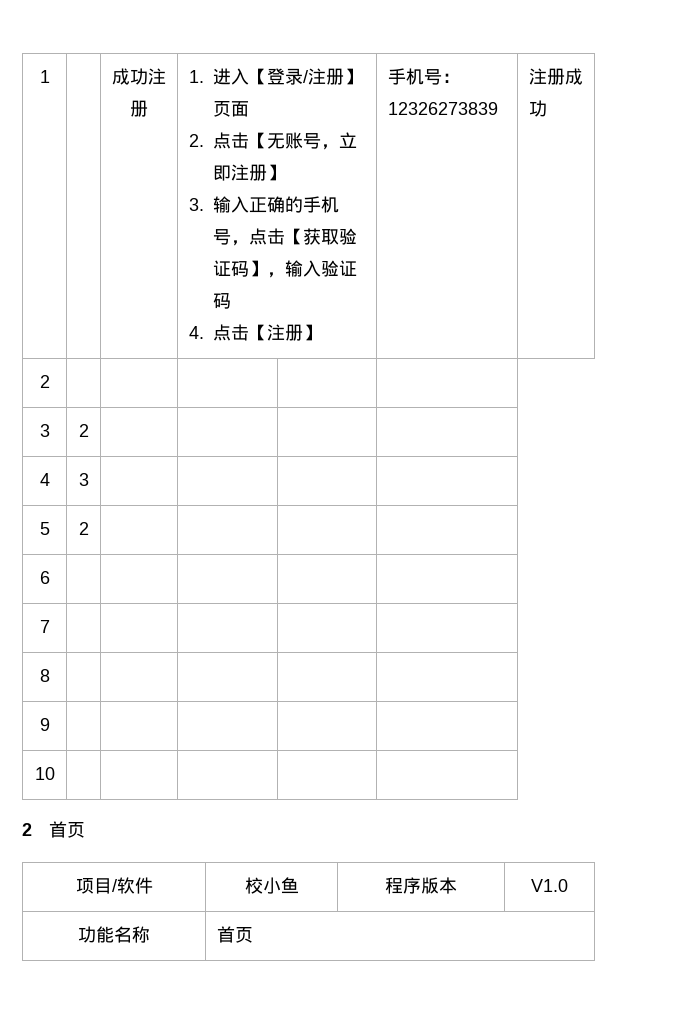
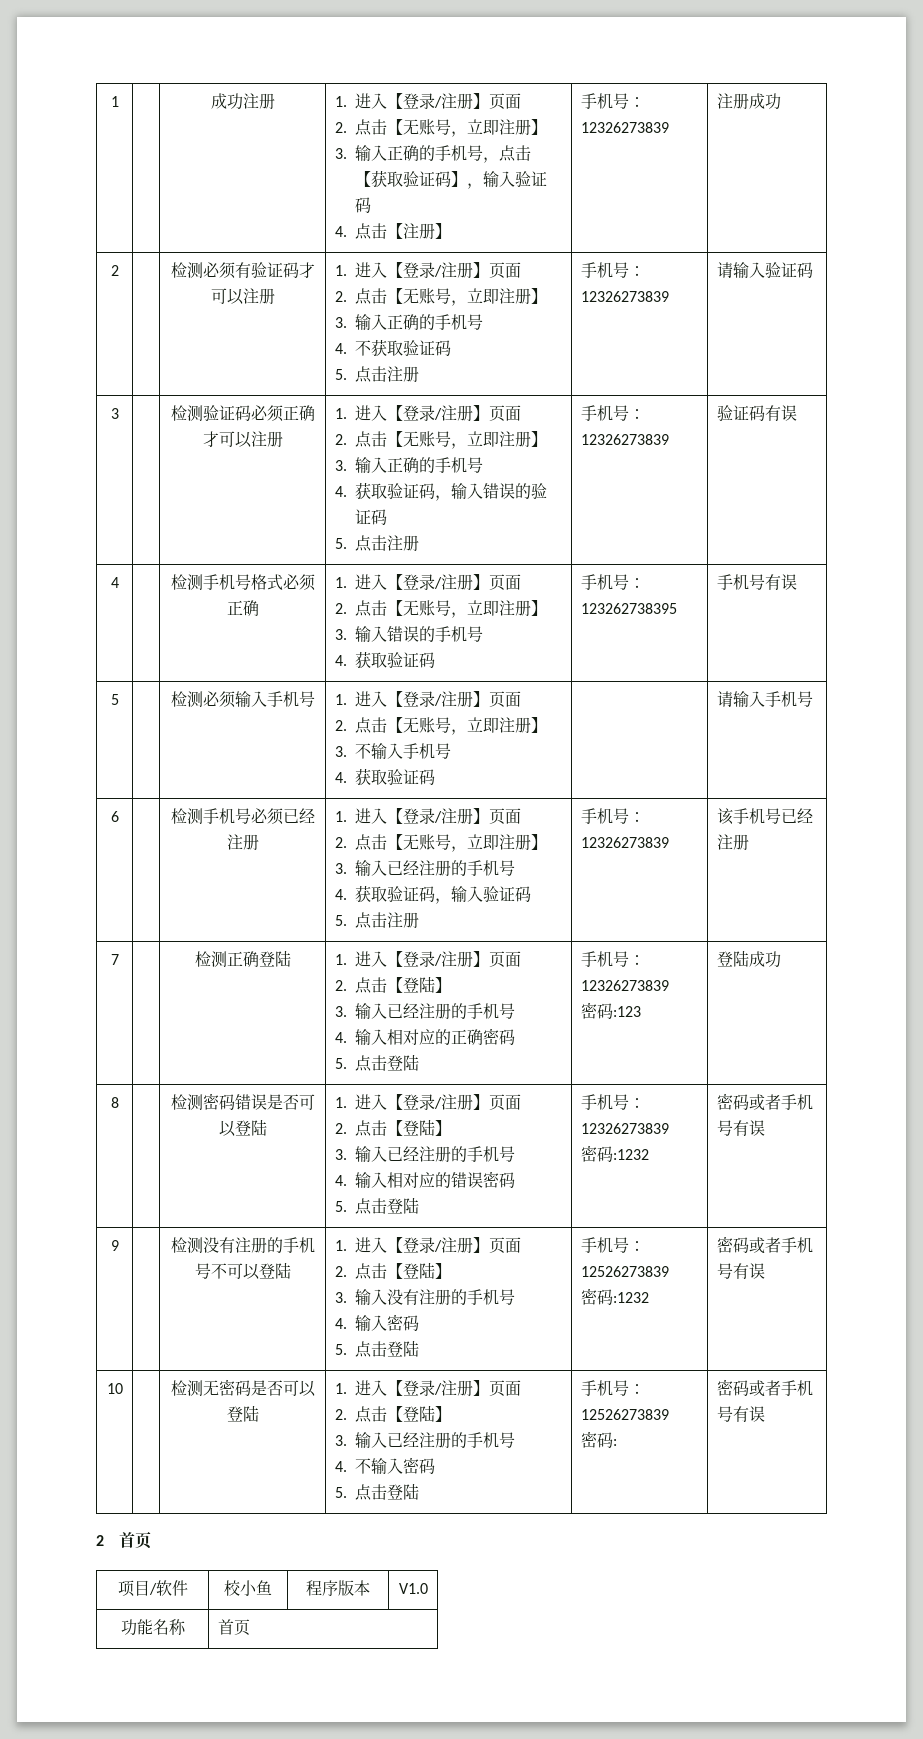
- 2 | | | | |
- 3 | 2 | | | |
- 4 | 3 | | | |
- 5 | 2 | | | |
- 6 | | | | |
- 7 | | | | |
- 8 | | | | |
- 9 | | | | |
- 10 | | | | |
+ 2 | | 检测必须有验证码才可以注册 | 1.进入【登录/注册】页面
+ 2.点击【无账号，立即注册】
+ 3.输入正确的手机号
+ 4.不获取验证码
+ 5.点击注册 | 手机号：12326273839 | 请输入验证码
+ 3 | | 检测验证码必须正确才可以注册 | 1.进入【登录/注册】页面
+ 2.点击【无账号，立即注册】
+ 3.输入正确的手机号
+ 4.获取验证码，输入错误的验证码
+ 5.点击注册 | 手机号：12326273839 | 验证码有误
+ 4 | | 检测手机号格式必须正确 | 1.进入【登录/注册】页面
+ 2.点击【无账号，立即注册】
+ 3.输入错误的手机号
+ 4.获取验证码 | 手机号：123262738395 | 手机号有误
+ 5 | | 检测必须输入手机号 | 1.进入【登录/注册】页面
+ 2.点击【无账号，立即注册】
+ 3.不输入手机号
+ 4.获取验证码 | | 请输入手机号
+ 6 | | 检测手机号必须已经注册 | 1.进入【登录/注册】页面
+ 2.点击【无账号，立即注册】
+ 3.输入已经注册的手机号
+ 4.获取验证码，输入验证码
+ 5.点击注册 | 手机号：12326273839 | 该手机号已经注册
+ 7 | | 检测正确登陆 | 1.进入【登录/注册】页面
+ 2.点击【登陆】
+ 3.输入已经注册的手机号
+ 4.输入相对应的正确密码
+ 5.点击登陆 | 手机号：12326273839
+ 密码:123 | 登陆成功
+ 8 | | 检测密码错误是否可以登陆 | 1.进入【登录/注册】页面
+ 2.点击【登陆】
+ 3.输入已经注册的手机号
+ 4.输入相对应的错误密码
+ 5.点击登陆 | 手机号：12326273839
+ 密码:1232 | 密码或者手机号有误
+ 9 | | 检测没有注册的手机号不可以登陆 | 1.进入【登录/注册】页面
+ 2.点击【登陆】
+ 3.输入没有注册的手机号
+ 4.输入密码
+ 5.点击登陆 | 手机号：12526273839
+ 密码:1232 | 密码或者手机号有误
+ 10 | | 检测无密码是否可以登陆 | 1.进入【登录/注册】页面
+ 2.点击【登陆】
+ 3.输入已经注册的手机号
+ 4.不输入密码
+ 5.点击登陆 | 手机号：12526273839
+ 密码: | 密码或者手机号有误

